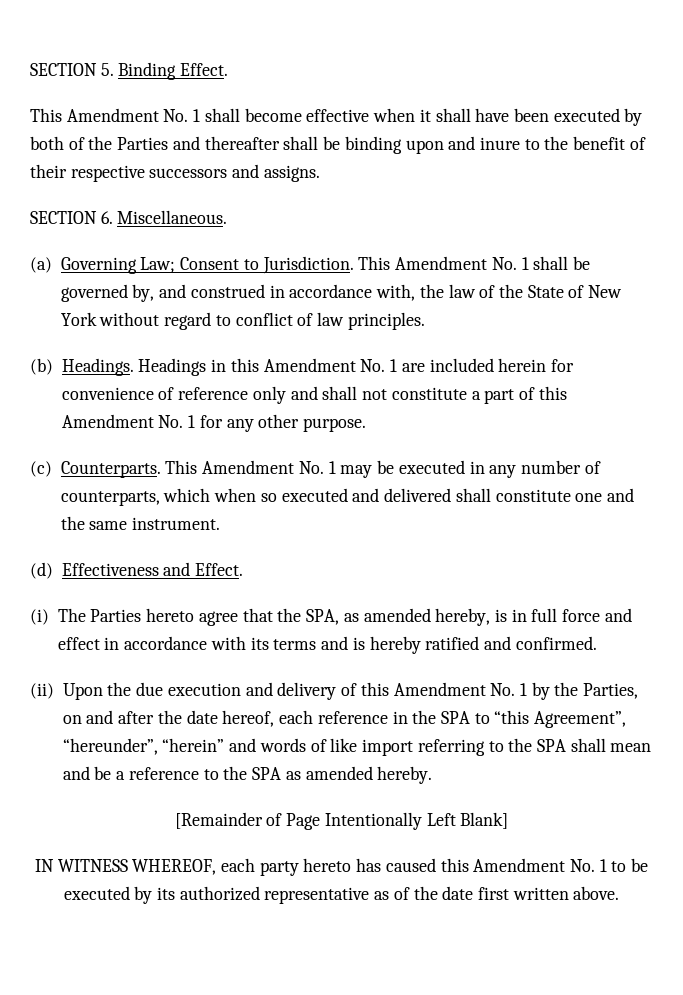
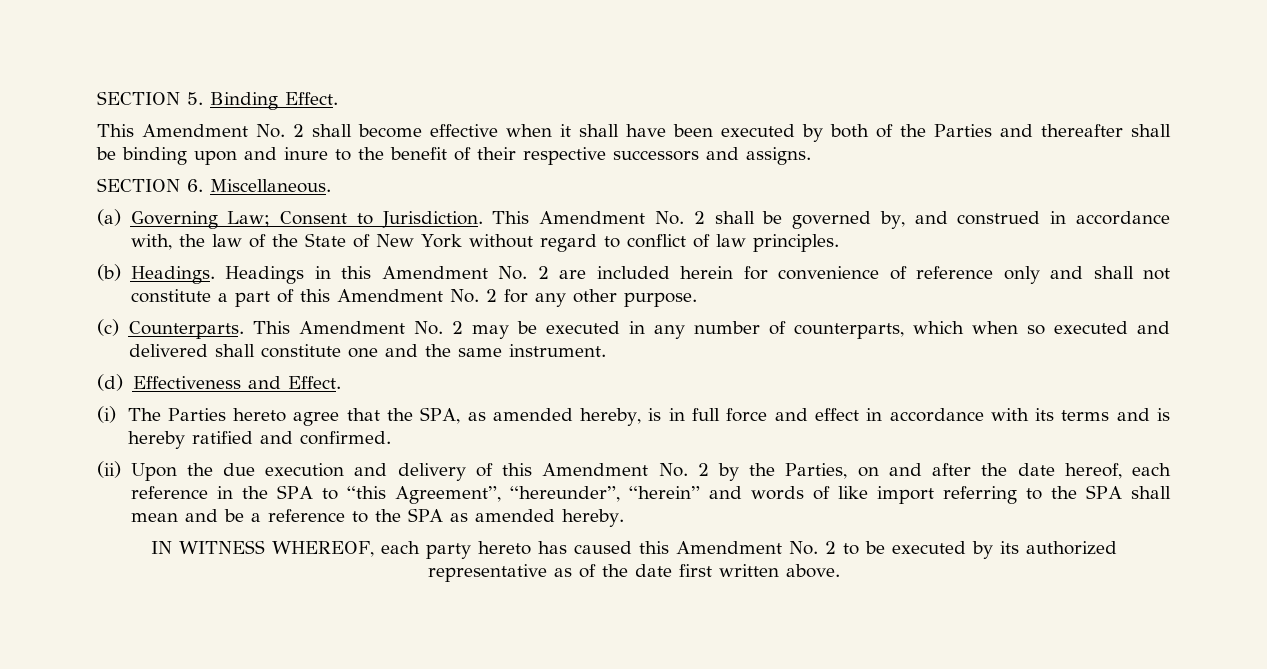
- This Amendment No. 1 shall become effective when it shall have been executed by both of the Parties and thereafter shall be binding upon and inure to the benefit of their respective successors and assigns.
+ This Amendment No. 2 shall become effective when it shall have been executed by both of the Parties and thereafter shall be binding upon and inure to the benefit of their respective successors and assigns.
- This Amendment No. 1 shall be governed by, and construed in accordance with, the law of the State of New York without regard to conflict of law principles.
+ This Amendment No. 2 shall be governed by, and construed in accordance with, the law of the State of New York without regard to conflict of law principles.
- Headings in this Amendment No. 1 are included herein for convenience of reference only and shall not constitute a part of this Amendment No. 1 for any other purpose.
+ Headings in this Amendment No. 2 are included herein for convenience of reference only and shall not constitute a part of this Amendment No. 2 for any other purpose.
- This Amendment No. 1 may be executed in any number of counterparts, which when so executed and delivered shall constitute one and the same instrument.
+ This Amendment No. 2 may be executed in any number of counterparts, which when so executed and delivered shall constitute one and the same instrument.
- (ii) Upon the due execution and delivery of this Amendment No. 1 by the Parties, on and after the date hereof, each reference in the SPA to “this Agreement”, “hereunder”, “herein” and words of like import referring to the SPA shall mean and be a reference to the SPA as amended hereby.
+ (ii) Upon the due execution and delivery of this Amendment No. 2 by the Parties, on and after the date hereof, each reference in the SPA to “this Agreement”, “hereunder”, “herein” and words of like import referring to the SPA shall mean and be a reference to the SPA as amended hereby.
- [Remainder of Page Intentionally Left Blank]
- IN WITNESS WHEREOF, each party hereto has caused this Amendment No. 1 to be executed by its authorized representative as of the date first written above.
+ IN WITNESS WHEREOF, each party hereto has caused this Amendment No. 2 to be executed by its authorized representative as of the date first written above.

